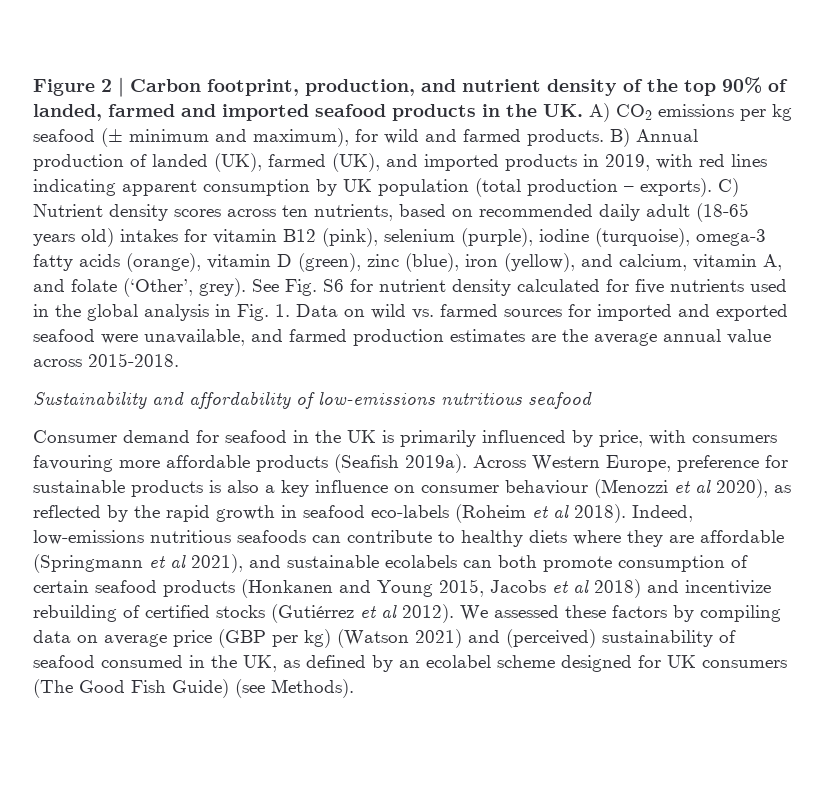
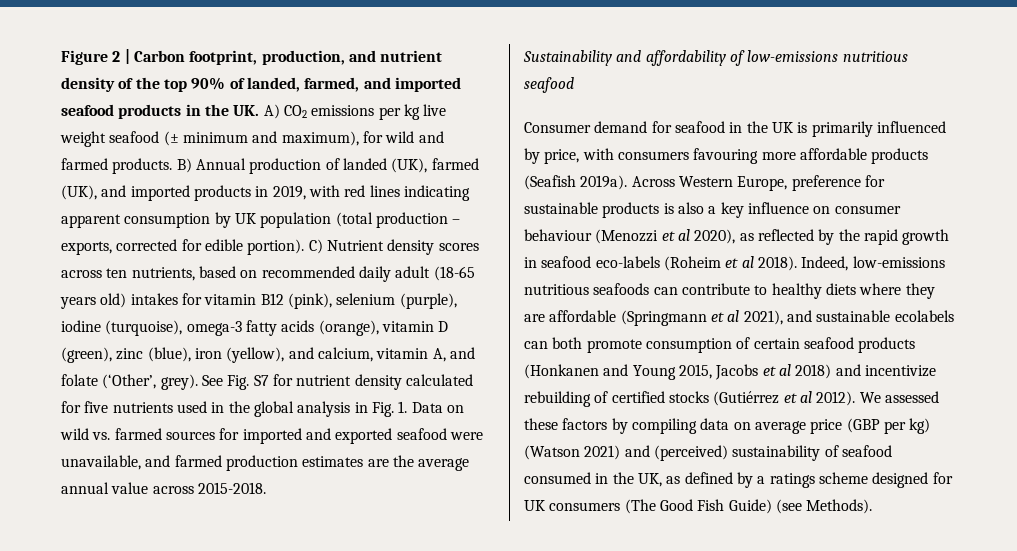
- Figure 2 | Carbon footprint, production, and nutrient density of the top 90% of landed, farmed and imported seafood products in the UK. A) CO2 emissions per kg seafood (± minimum and maximum), for wild and farmed products.
+ Figure 2 | Carbon footprint, production, and nutrient density of the top 90% of landed, farmed, and imported seafood products in the UK. A) CO2 emissions per kg live weight seafood (± minimum and maximum), for wild and farmed products.
- B) Annual production of landed (UK), farmed (UK), and imported products in 2019, with red lines indicating apparent consumption by UK population (total production – exports).
+ B) Annual production of landed (UK), farmed (UK), and imported products in 2019, with red lines indicating apparent consumption by UK population (total production – exports, corrected for edible portion).
- See Fig. S6 for nutrient density calculated for five nutrients used in the global analysis in Fig. 1. Data on wild vs. farmed sources for imported and exported seafood were unavailable, and farmed production estimates are the average annual value across 2015-2018.
+ See Fig. S7 for nutrient density calculated for five nutrients used in the global analysis in Fig. 1. Data on wild vs. farmed sources for imported and exported seafood were unavailable, and farmed production estimates are the average annual value across 2015-2018.
- We assessed these factors by compiling data on average price (GBP per kg) (Watson 2021) and (perceived) sustainability of seafood consumed in the UK, as defined by an ecolabel scheme designed for UK consumers (The Good Fish Guide) (see Methods).
+ We assessed these factors by compiling data on average price (GBP per kg) (Watson 2021) and (perceived) sustainability of seafood consumed in the UK, as defined by a ratings scheme designed for UK consumers (The Good Fish Guide) (see Methods).

